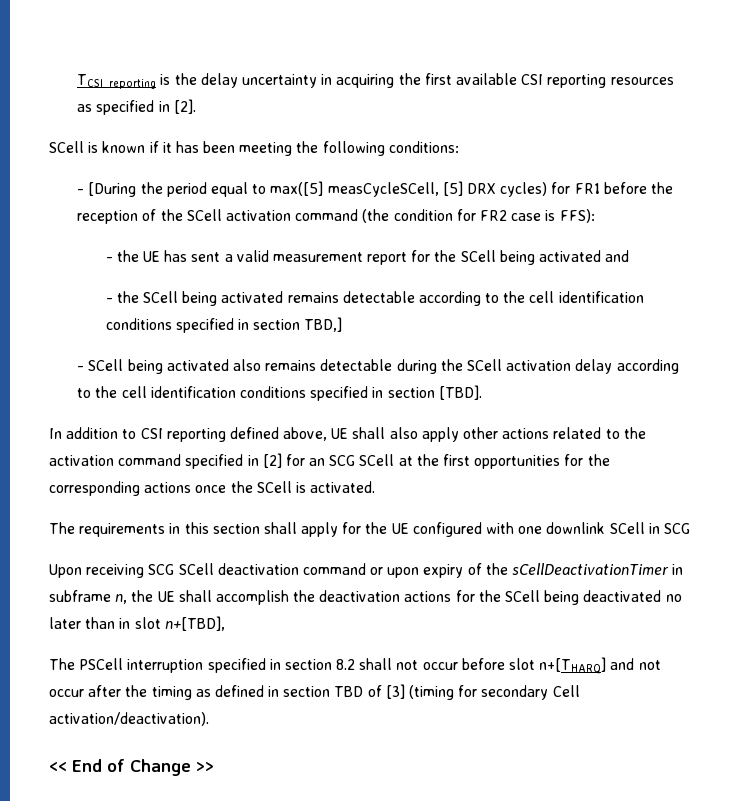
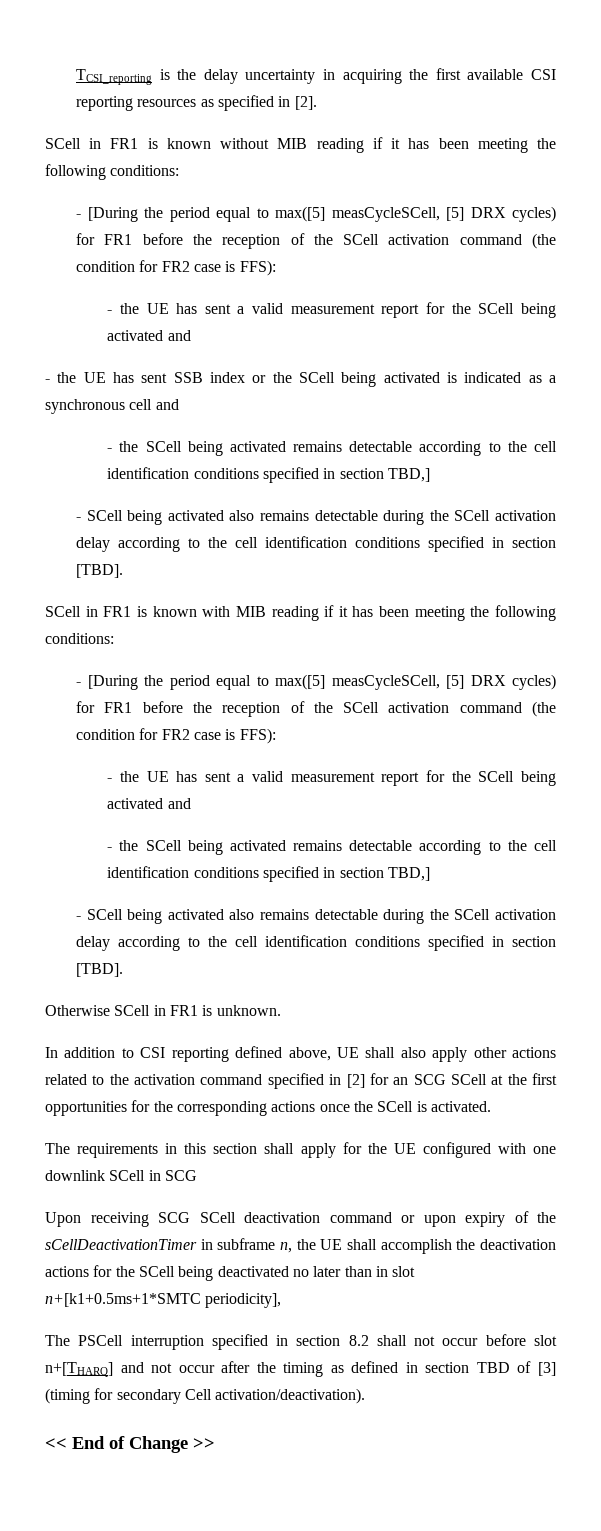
- SCell is known if it has been meeting the following conditions:
+ SCell in FR1 is known without MIB reading if it has been meeting the following conditions:
+ - [During the period equal to max([5] measCycleSCell, [5] DRX cycles) for FR1 before the reception of the SCell activation command (the condition for FR2 case is FFS):
+ - the UE has sent a valid measurement report for the SCell being activated and
+ - the UE has sent SSB index or the SCell being activated is indicated as a synchronous cell and
+ - the SCell being activated remains detectable according to the cell identification conditions specified in section TBD,]
+ - SCell being activated also remains detectable during the SCell activation delay according to the cell identification conditions specified in section [TBD].
+ SCell in FR1 is known with MIB reading if it has been meeting the following conditions:
+ Otherwise SCell in FR1 is unknown.
- Upon receiving SCG SCell deactivation command or upon expiry of the sCellDeactivationTimer in subframe n, the UE shall accomplish the deactivation actions for the SCell being deactivated no later than in slot n+[TBD],
+ Upon receiving SCG SCell deactivation command or upon expiry of the sCellDeactivationTimer in subframe n, the UE shall accomplish the deactivation actions for the SCell being deactivated no later than in slot n+[k1+0.5ms+1*SMTC periodicity],

